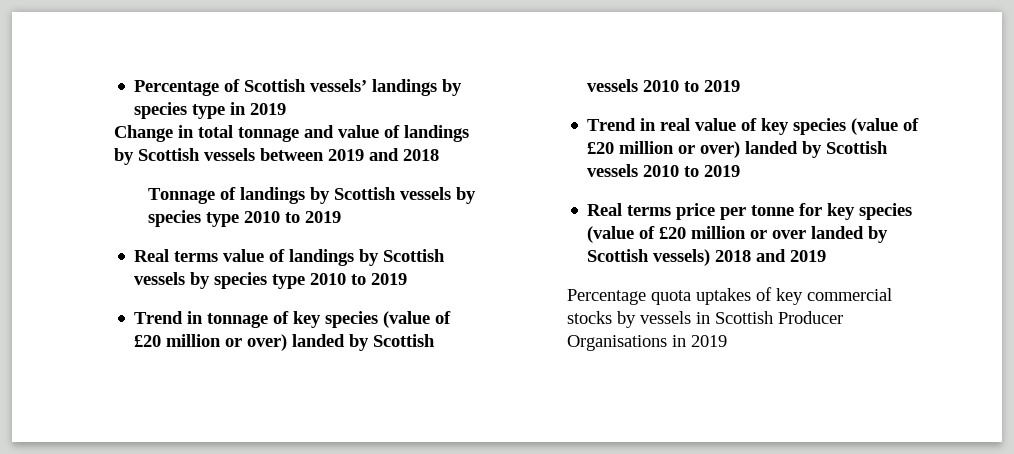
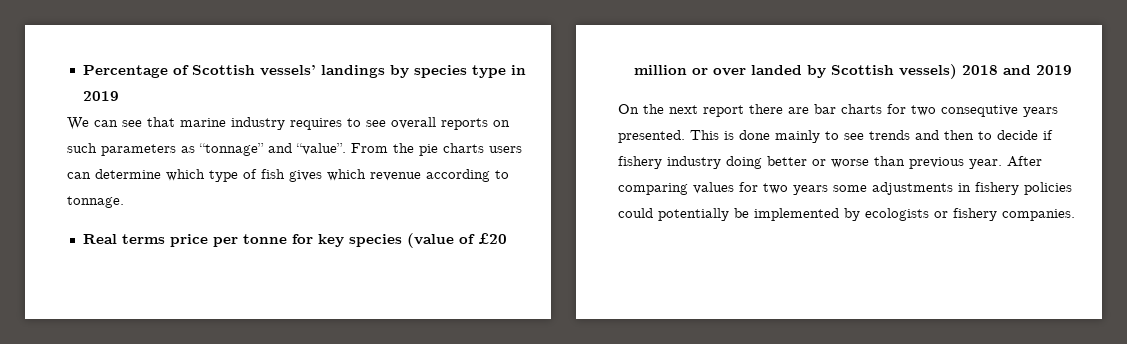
- Change in total tonnage and value of landings by Scottish vessels between 2019 and 2018
- Tonnage of landings by Scottish vessels by species type 2010 to 2019
- Real terms value of landings by Scottish vessels by species type 2010 to 2019
- Trend in tonnage of key species (value of £20 million or over) landed by Scottish vessels 2010 to 2019
- Trend in real value of key species (value of £20 million or over) landed by Scottish vessels 2010 to 2019
+ We can see that marine industry requires to see overall reports on such parameters as “tonnage” and “value”. From the pie charts users can determine which type of fish gives which revenue according to tonnage.
- Percentage quota uptakes of key commercial stocks by vessels in Scottish Producer Organisations in 2019
+ On the next report there are bar charts for two consequtive years presented. This is done mainly to see trends and then to decide if fishery industry doing better or worse than previous year. After comparing values for two years some adjustments in fishery policies could potentially be implemented by ecologists or fishery companies.

